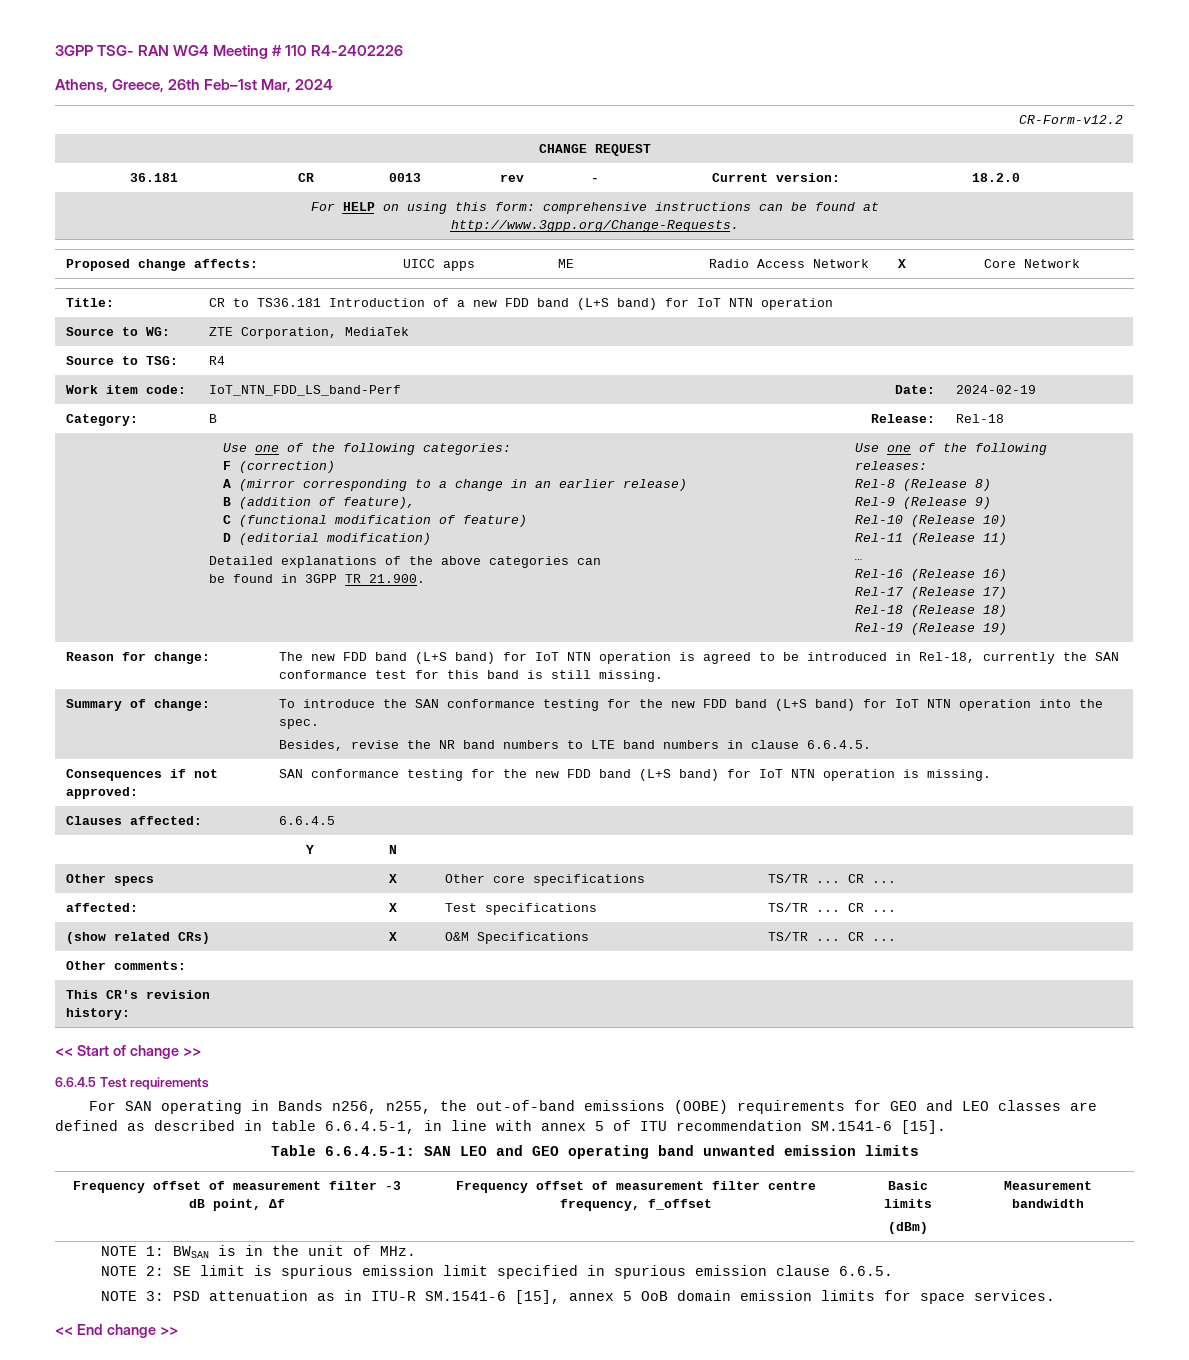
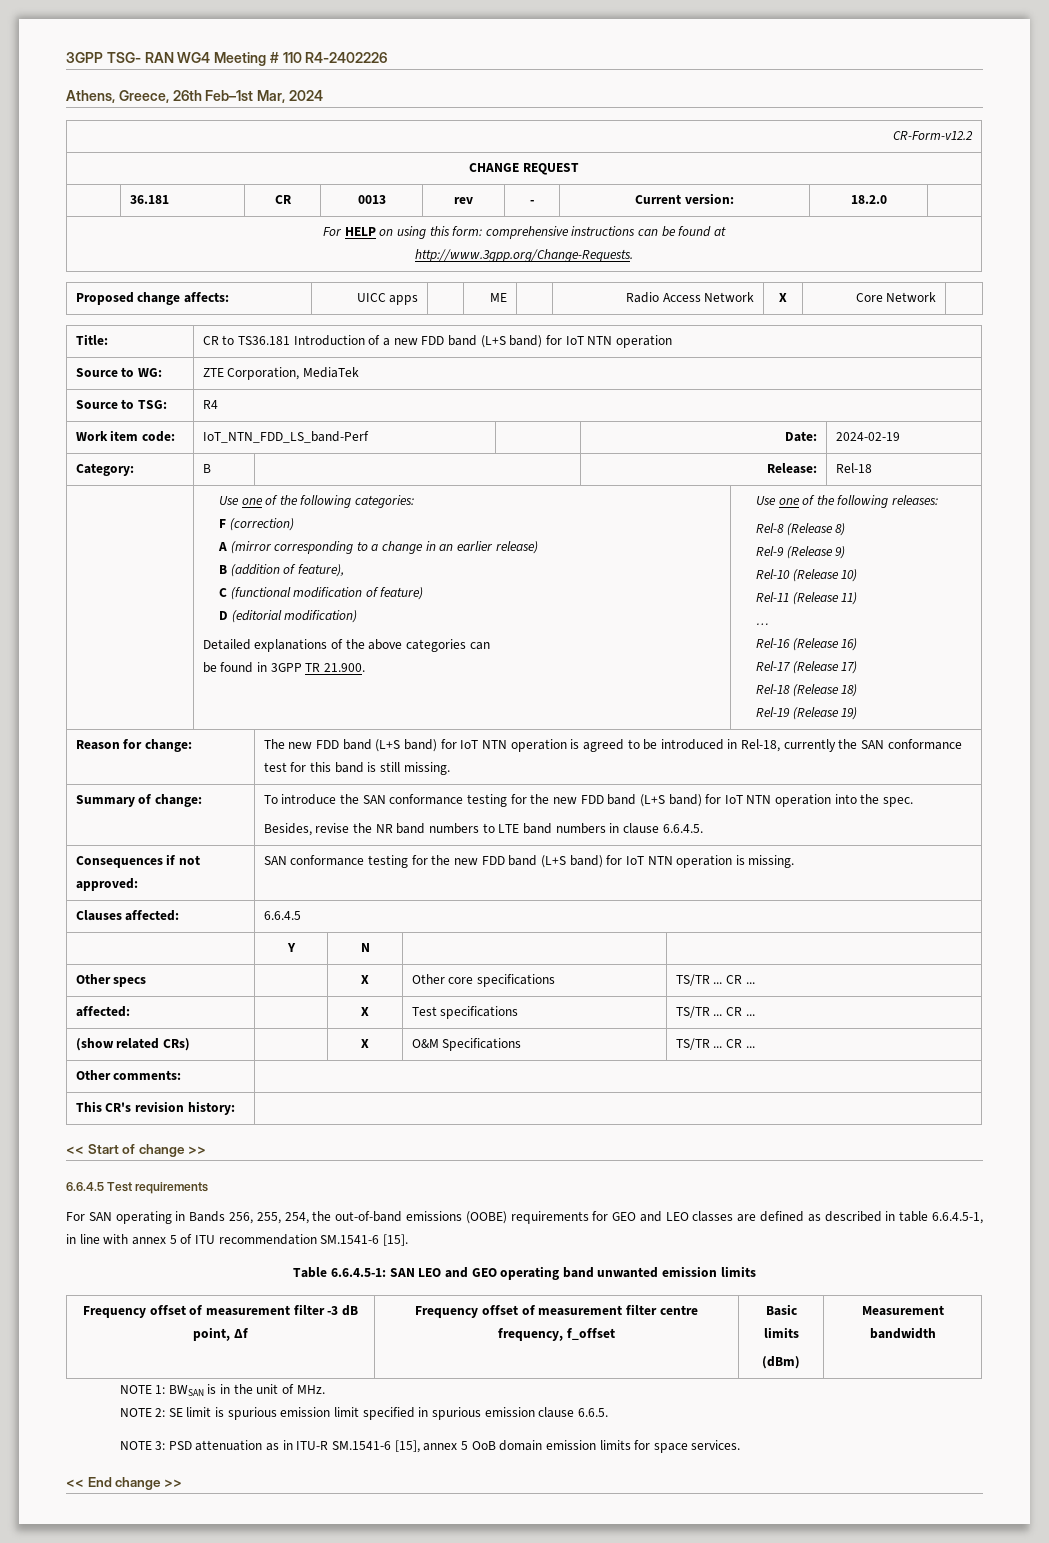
- For SAN operating in Bands n256, n255, the out-of-band emissions (OOBE) requirements for GEO and LEO classes are defined as described in table 6.6.4.5-1, in line with annex 5 of ITU recommendation SM.1541-6 [15].
+ For SAN operating in Bands 256, 255, 254, the out-of-band emissions (OOBE) requirements for GEO and LEO classes are defined as described in table 6.6.4.5-1, in line with annex 5 of ITU recommendation SM.1541-6 [15].

